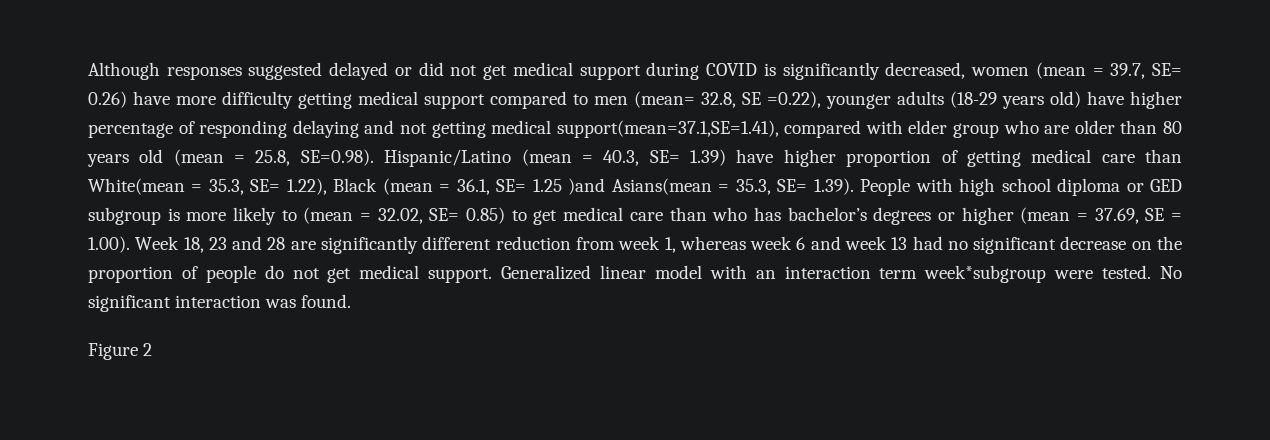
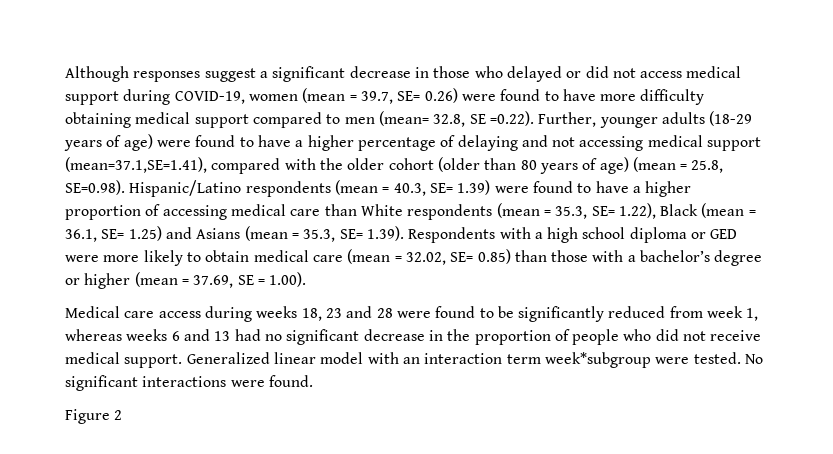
- Although responses suggested delayed or did not get medical support during COVID is significantly decreased, women (mean = 39.7, SE= 0.26) have more difficulty getting medical support compared to men (mean= 32.8, SE =0.22), younger adults (18-29 years old) have higher percentage of responding delaying and not getting medical support(mean=37.1,SE=1.41), compared with elder group who are older than 80 years old (mean = 25.8, SE=0.98). Hispanic/Latino (mean = 40.3, SE= 1.39) have higher proportion of getting medical care than White(mean = 35.3, SE= 1.22), Black (mean = 36.1, SE= 1.25 )and Asians(mean = 35.3, SE= 1.39). People with high school diploma or GED subgroup is more likely to (mean = 32.02, SE= 0.85) to get medical care than who has bachelor’s degrees or higher (mean = 37.69, SE = 1.00). Week 18, 23 and 28 are significantly different reduction from week 1, whereas week 6 and week 13 had no significant decrease on the proportion of people do not get medical support.
+ Although responses suggest a significant decrease in those who delayed or did not access medical support during COVID-19, women (mean = 39.7, SE= 0.26) were found to have more difficulty obtaining medical support compared to men (mean= 32.8, SE =0.22). Further, younger adults (18-29 years of age) were found to have a higher percentage of delaying and not accessing medical support (mean=37.1,SE=1.41), compared with the older cohort (older than 80 years of age) (mean = 25.8, SE=0.98). Hispanic/Latino respondents (mean = 40.3, SE= 1.39) were found to have a higher proportion of accessing medical care than White respondents (mean = 35.3, SE= 1.22), Black (mean = 36.1, SE= 1.25) and Asians (mean = 35.3, SE= 1.39). Respondents with a high school diploma or GED were more likely to obtain medical care (mean = 32.02, SE= 0.85) than those with a bachelor’s degree or higher (mean = 37.69, SE = 1.00).
+ Medical care access during weeks 18, 23 and 28 were found to be significantly reduced from week 1, whereas weeks 6 and 13 had no significant decrease in the proportion of people who did not receive medical support.
- No significant interaction was found.
+ No significant interactions were found.

